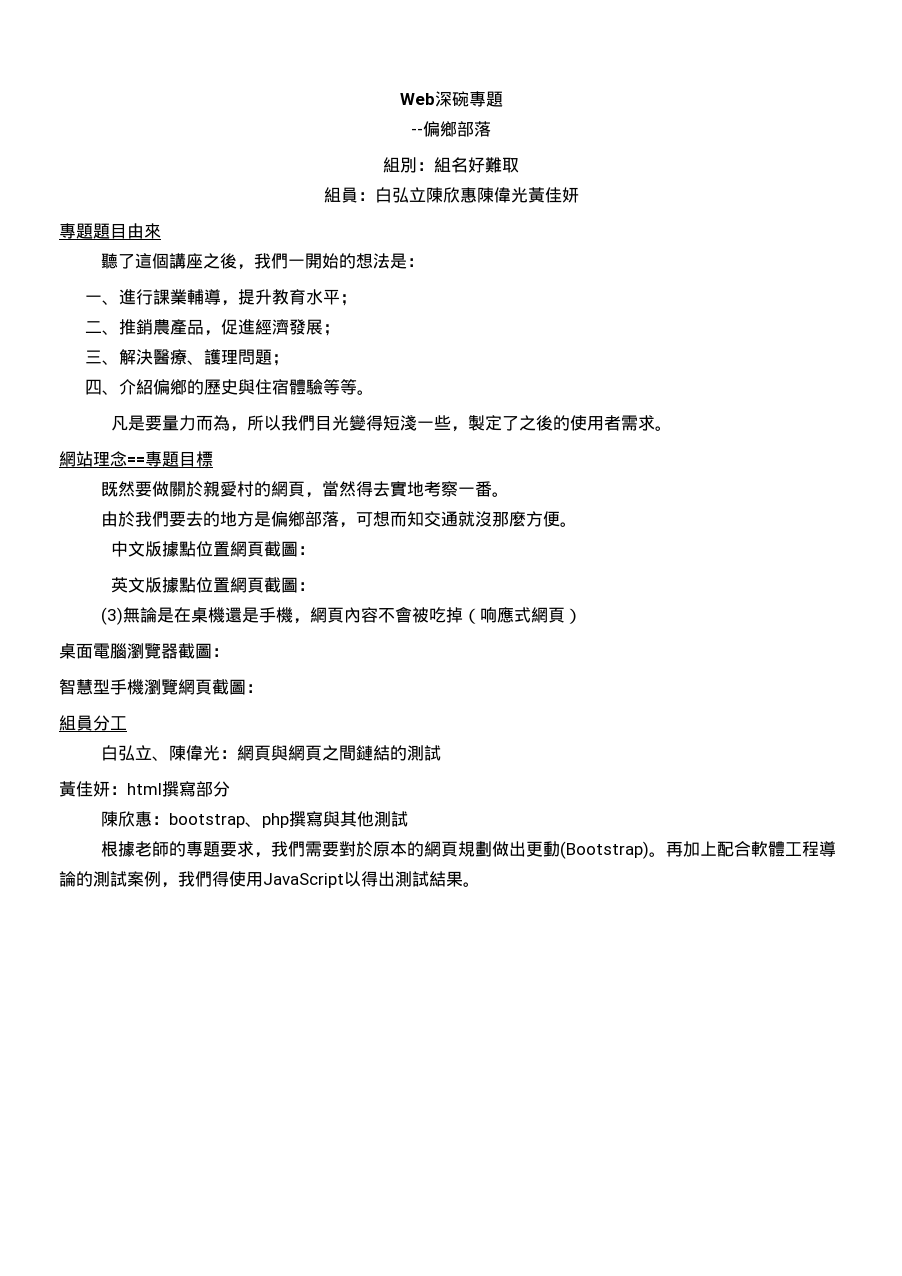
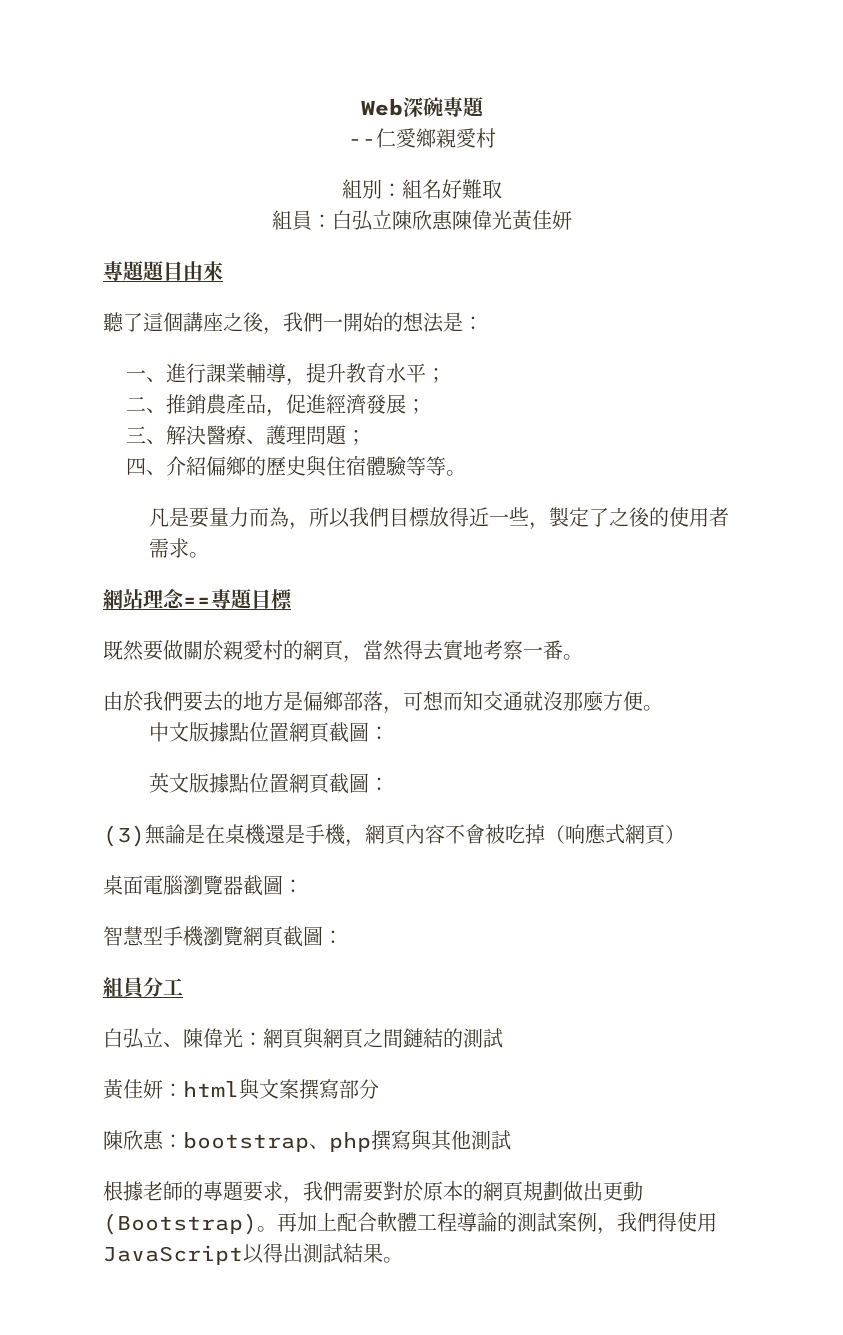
- --偏鄉部落
+ --仁愛鄉親愛村
- 凡是要量力而為，所以我們目光變得短淺一些，製定了之後的使用者需求。
+ 凡是要量力而為，所以我們目標放得近一些，製定了之後的使用者需求。
- 黃佳妍：html撰寫部分
+ 黃佳妍：html與文案撰寫部分

